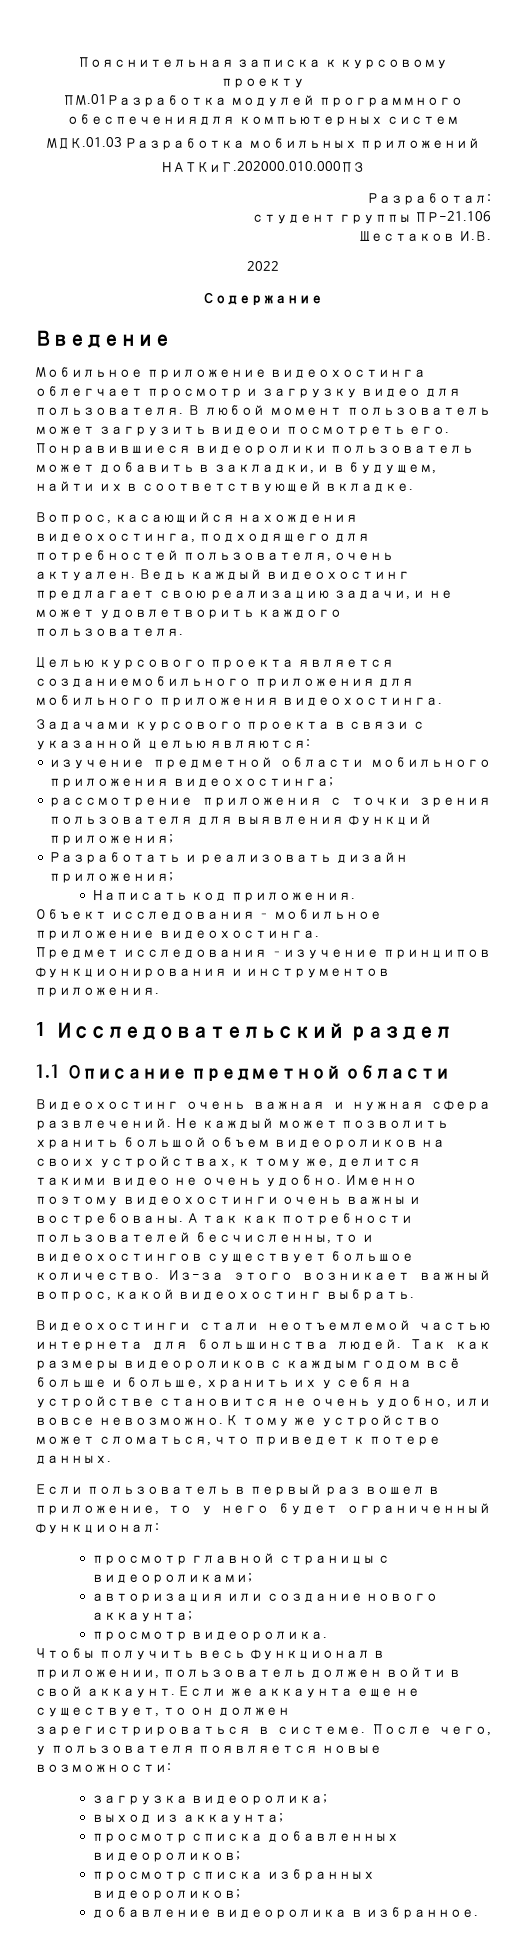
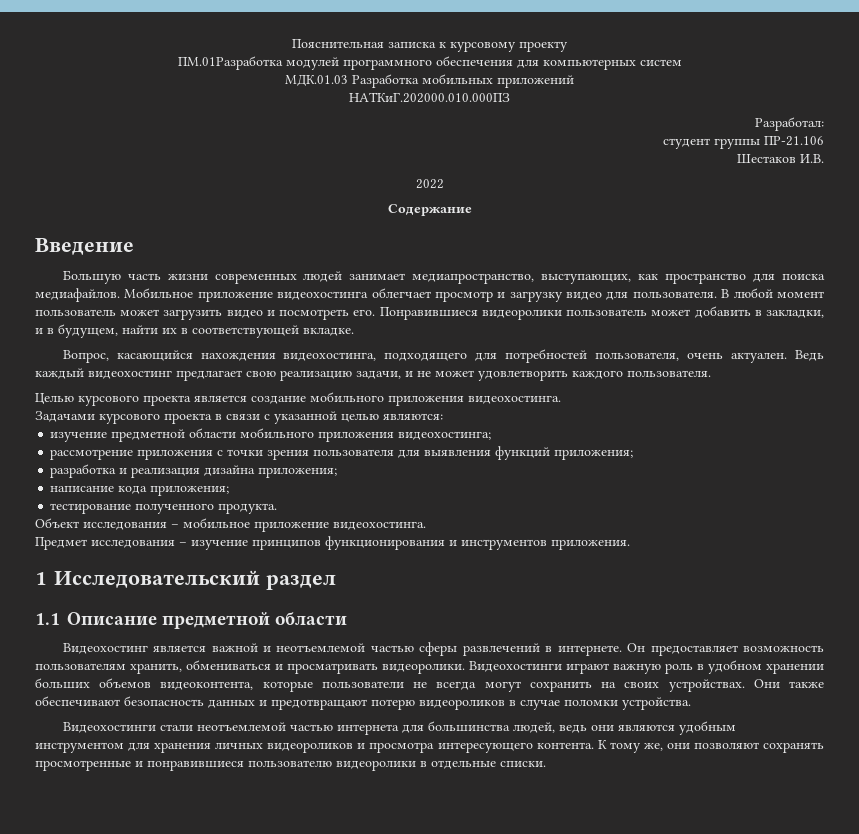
- ПМ.01Разработка модулей программного обеспечениядля компьютерных систем
+ ПМ.01Разработка модулей программного обеспечения для компьютерных систем
+ Большую часть жизни современных людей занимает медиапространство, выступающих, как пространство для поиска медиафайлов.
- В любой момент пользователь может загрузить видеои посмотреть его.
+ В любой момент пользователь может загрузить видео и посмотреть его.
- Целью курсового проекта является созданиемобильного приложения для мобильного приложения видеохостинга.
+ Целью курсового проекта является создание мобильного приложения видеохостинга.
- Разработать и реализовать дизайн приложения;
- Написать код приложения.
+ разработка и реализация дизайна приложения;
+ написание кода приложения;
+ тестирование полученного продукта.
- Предмет исследования –изучение принципов функционирования и инструментов приложения.
+ Предмет исследования – изучение принципов функционирования и инструментов приложения.
- Видеохостинг очень важная и нужная сфера развлечений. Не каждый может позволить хранить большой объем видеороликов на своих устройствах, к тому же, делится такими видео не очень удобно. Именно поэтому видеохостинги очень важны и востребованы. А так как потребности пользователей бесчисленны, то и видеохостингов существует большое количество. Из-за этого возникает важный вопрос, какой видеохостинг выбрать.
+ Видеохостинг является важной и неотъемлемой частью сферы развлечений в интернете. Он предоставляет возможность пользователям хранить, обмениваться и просматривать видеоролики. Видеохостинги играют важную роль в удобном хранении больших объемов видеоконтента, которые пользователи не всегда могут сохранить на своих устройствах. Они также обеспечивают безопасность данных и предотвращают потерю видеороликов в случае поломки устройства.
- Видеохостинги стали неотъемлемой частью интернета для большинства людей. Так как размеры видеороликов с каждым годом всё больше и больше, хранить их у себя на устройстве становится не очень удобно, или вовсе невозможно. К тому же устройство может сломаться, что приведет к потере данных.
- Если пользователь в первый раз вошел в приложение, то у него будет ограниченный функционал:
- просмотр главной страницы с видеороликами;
- авторизация или создание нового аккаунта;
- просмотр видеоролика.
- Чтобы получить весь функционал в приложении, пользователь должен войти в свой аккаунт. Если же аккаунта еще не существует, то он должен зарегистрироваться в системе. После чего, у пользователя появляется новые возможности:
- загрузка видеоролика;
- выход из аккаунта;
- просмотр списка добавленных видеороликов;
- просмотр списка избранных видеороликов;
- добавление видеоролика в избранное.
+ Видеохостинги стали неотъемлемой частью интернета для большинства людей, ведь они являются удобным инструментом для хранения личных видеороликов и просмотра интересующего контента. К тому же, они позволяют сохранять просмотренные и понравившиеся пользователю видеоролики в отдельные списки.

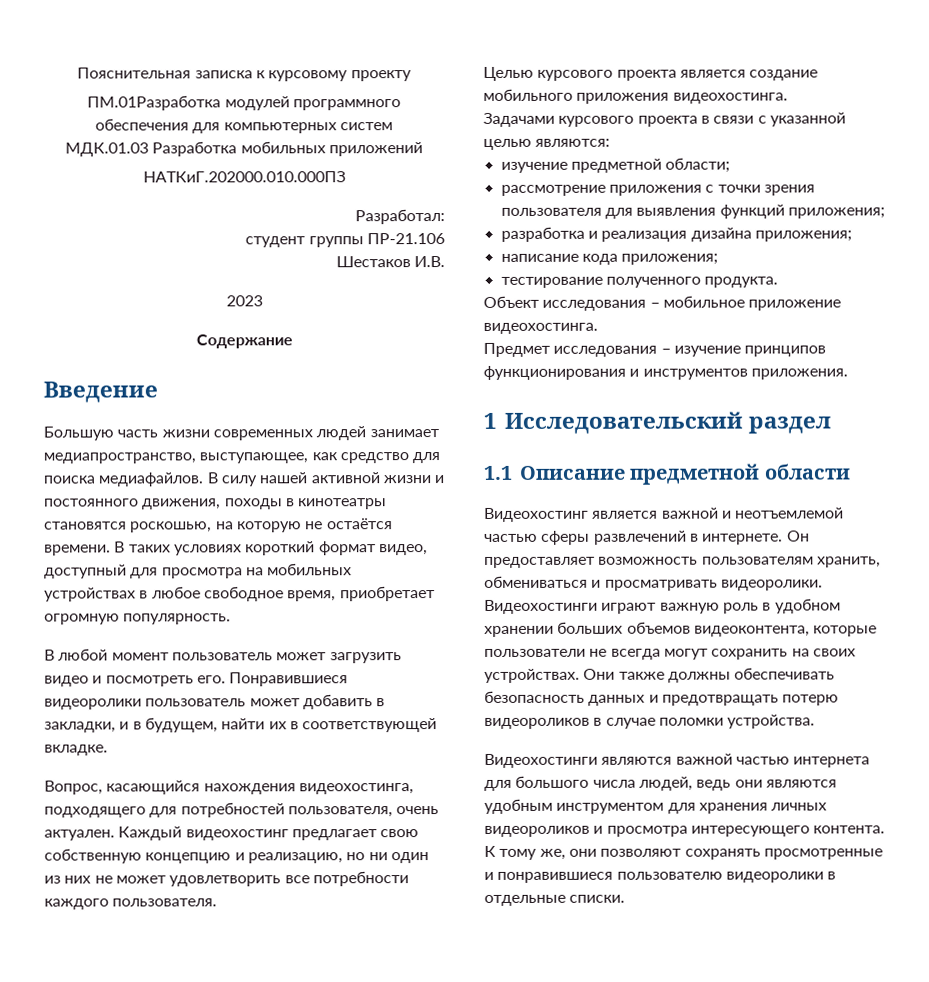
- 2022
+ 2023
- Большую часть жизни современных людей занимает медиапространство, выступающих, как пространство для поиска медиафайлов. Мобильное приложение видеохостинга облегчает просмотр и загрузку видео для пользователя. В любой момент пользователь может загрузить видео и посмотреть его.
+ Большую часть жизни современных людей занимает медиапространство, выступающее, как средство для поиска медиафайлов. В силу нашей активной жизни и постоянного движения, походы в кинотеатры становятся роскошью, на которую не остаётся времени. В таких условиях короткий формат видео, доступный для просмотра на мобильных устройствах в любое свободное время, приобретает огромную популярность.
+ В любой момент пользователь может загрузить видео и посмотреть его.
- Ведь каждый видеохостинг предлагает свою реализацию задачи, и не может удовлетворить каждого пользователя.
+ Каждый видеохостинг предлагает свою собственную концепцию и реализацию, но ни один из них не может удовлетворить все потребности каждого пользователя.
- изучение предметной области мобильного приложения видеохостинга;
+ изучение предметной области;
- Они также обеспечивают безопасность данных и предотвращают потерю видеороликов в случае поломки устройства.
+ Они также должны обеспечивать безопасность данных и предотвращать потерю видеороликов в случае поломки устройства.
- Видеохостинги стали неотъемлемой частью интернета для большинства людей, ведь они являются удобным инструментом для хранения личных видеороликов и просмотра интересующего контента.
+ Видеохостинги являются важной частью интернета для большого числа людей, ведь они являются удобным инструментом для хранения личных видеороликов и просмотра интересующего контента.

